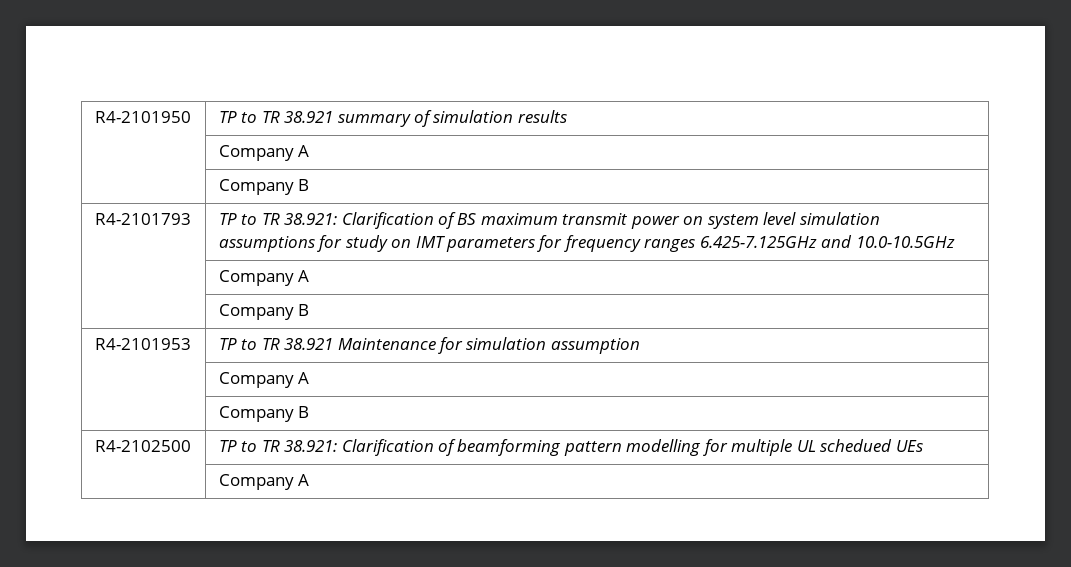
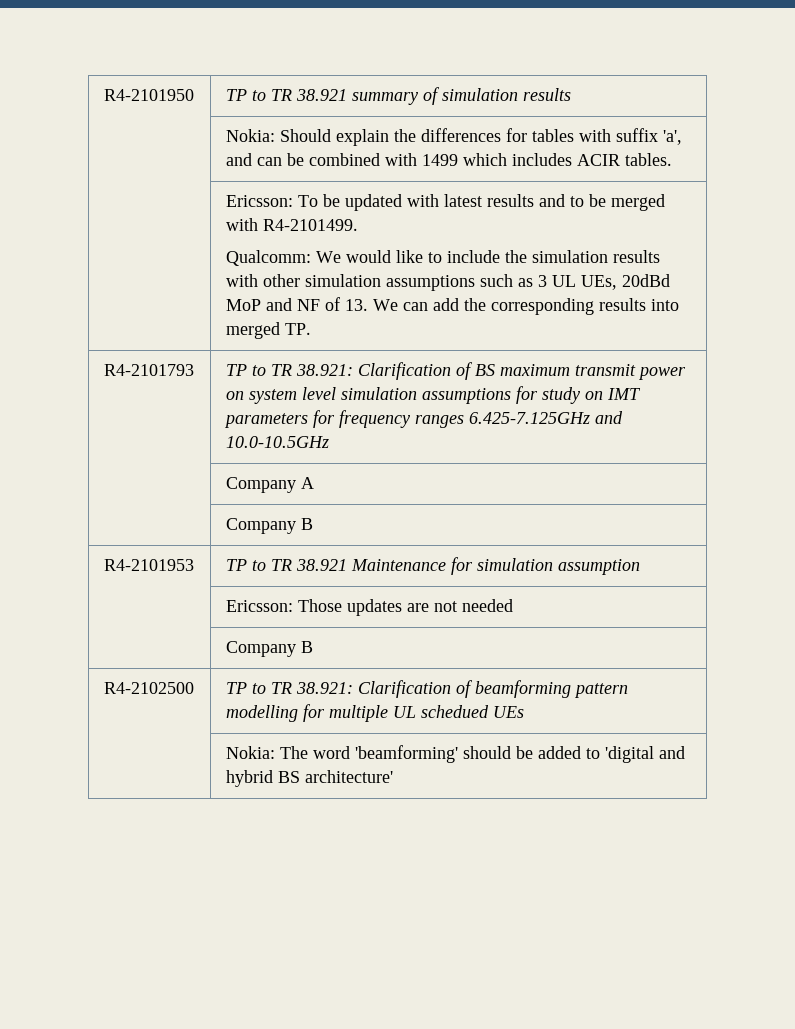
  R4-2101950 | TP to TR 38.921 summary of simulation results
- | Company A
- | Company B
+ | Nokia: Should explain the differences for tables with suffix 'a', and can be combined with 1499 which includes ACIR tables.
+ | Ericsson: To be updated with latest results and to be merged with R4-2101499.
+ Qualcomm: We would like to include the simulation results with other simulation assumptions such as 3 UL UEs, 20dBd MoP and NF of 13. We can add the corresponding results into merged TP.
  R4-2101953 | TP to TR 38.921 Maintenance for simulation assumption
- | Company A
+ | Ericsson: Those updates are not needed
  R4-2102500 | TP to TR 38.921: Clarification of beamforming pattern modelling for multiple UL schedued UEs
- | Company A
+ | Nokia: The word 'beamforming' should be added to 'digital and hybrid BS architecture'

